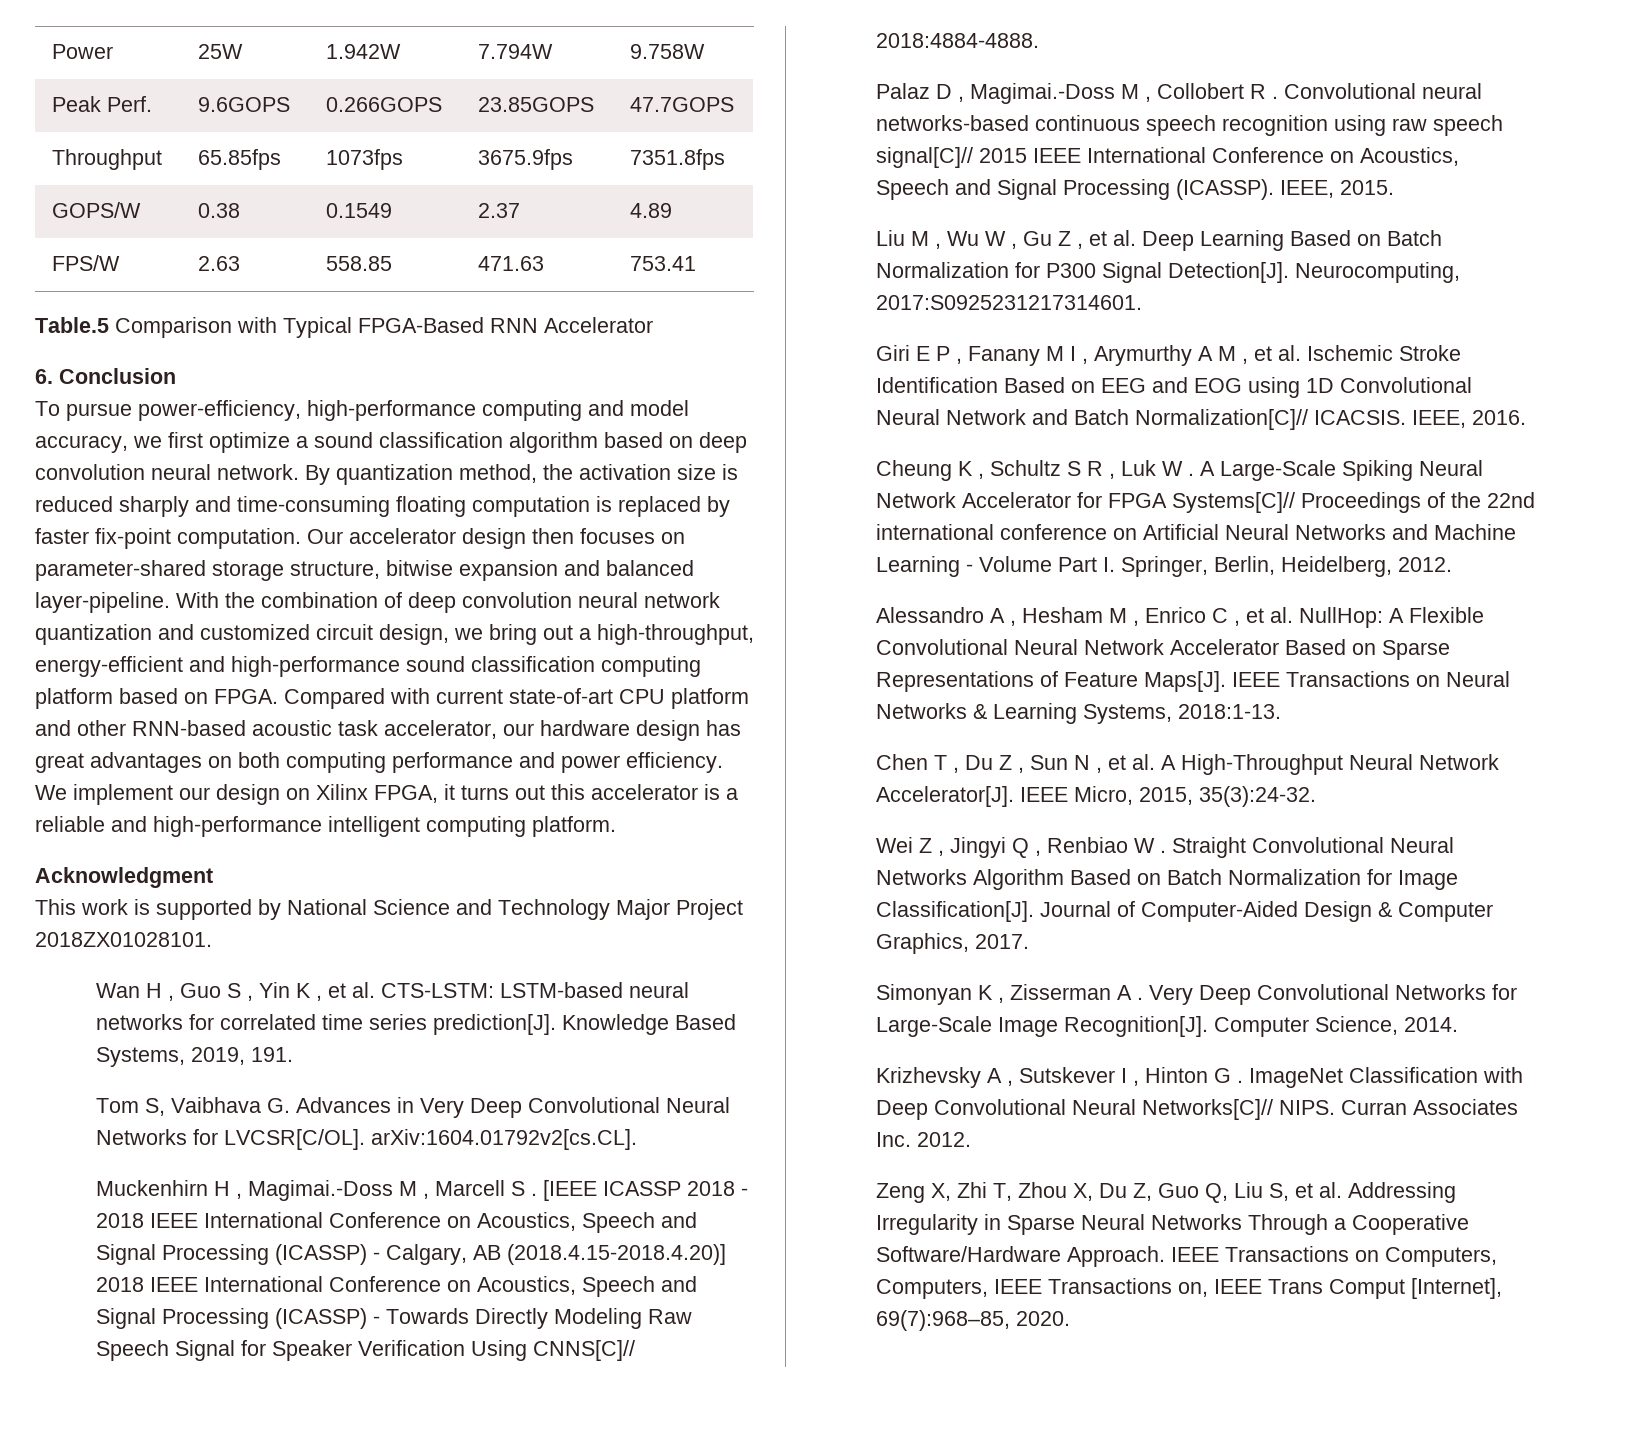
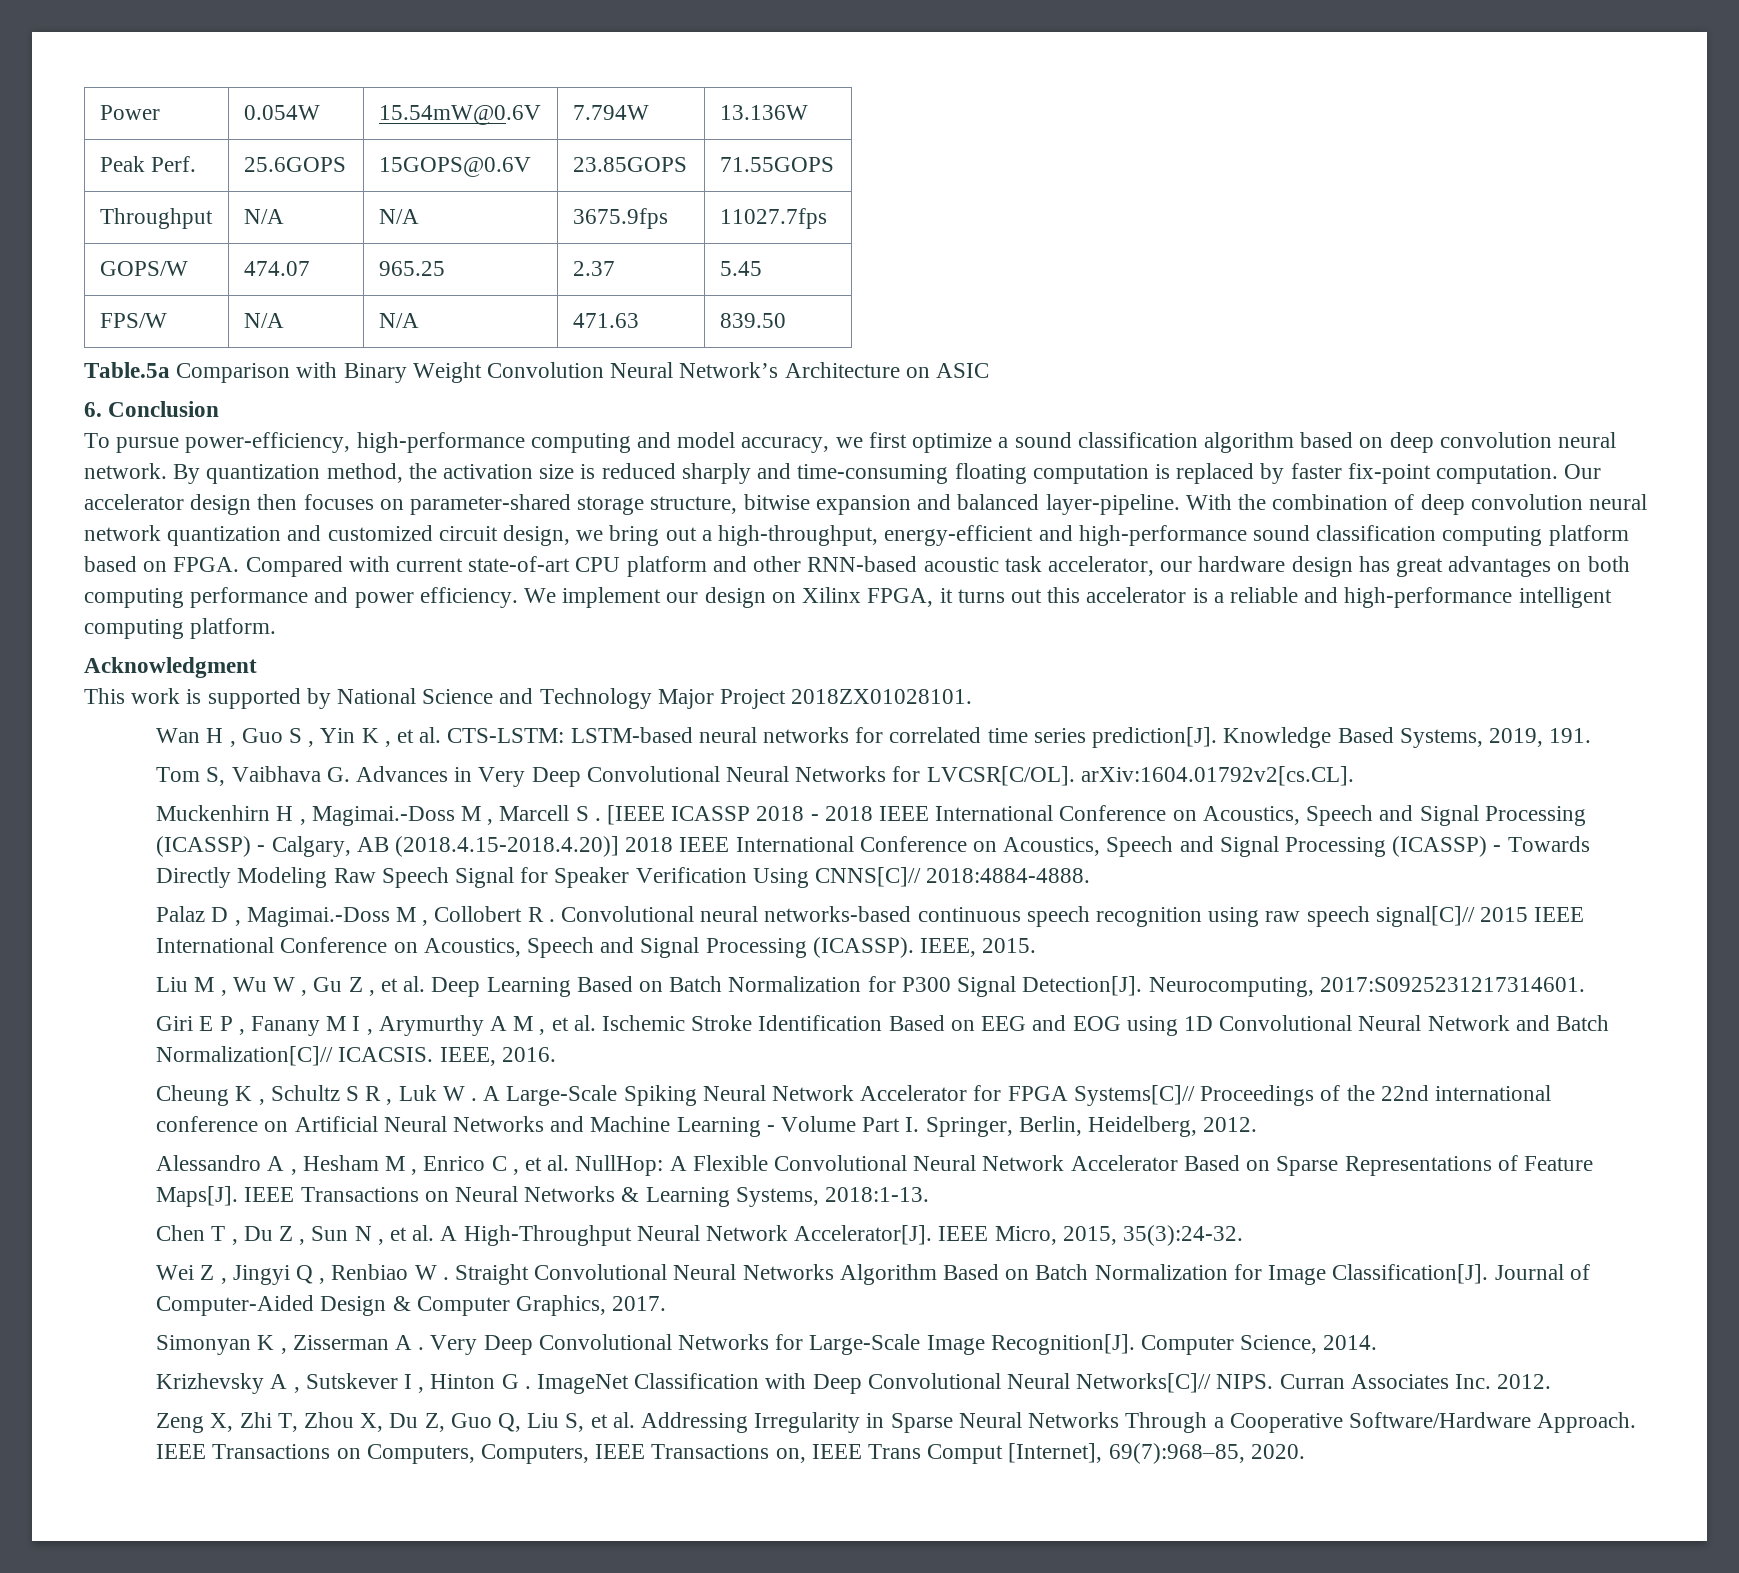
- Power | 25W | 1.942W | 7.794W | 9.758W
+ Power | 0.054W | 15.54mW@0.6V | 7.794W | 13.136W
- Peak Perf. | 9.6GOPS | 0.266GOPS | 23.85GOPS | 47.7GOPS
+ Peak Perf. | 25.6GOPS | 15GOPS@0.6V | 23.85GOPS | 71.55GOPS
- Throughput | 65.85fps | 1073fps | 3675.9fps | 7351.8fps
+ Throughput | N/A | N/A | 3675.9fps | 11027.7fps
- GOPS/W | 0.38 | 0.1549 | 2.37 | 4.89
+ GOPS/W | 474.07 | 965.25 | 2.37 | 5.45
- FPS/W | 2.63 | 558.85 | 471.63 | 753.41
- Table.5 Comparison with Typical FPGA-Based RNN Accelerator
+ FPS/W | N/A | N/A | 471.63 | 839.50
+ Table.5a Comparison with Binary Weight Convolution Neural Network’s Architecture on ASIC

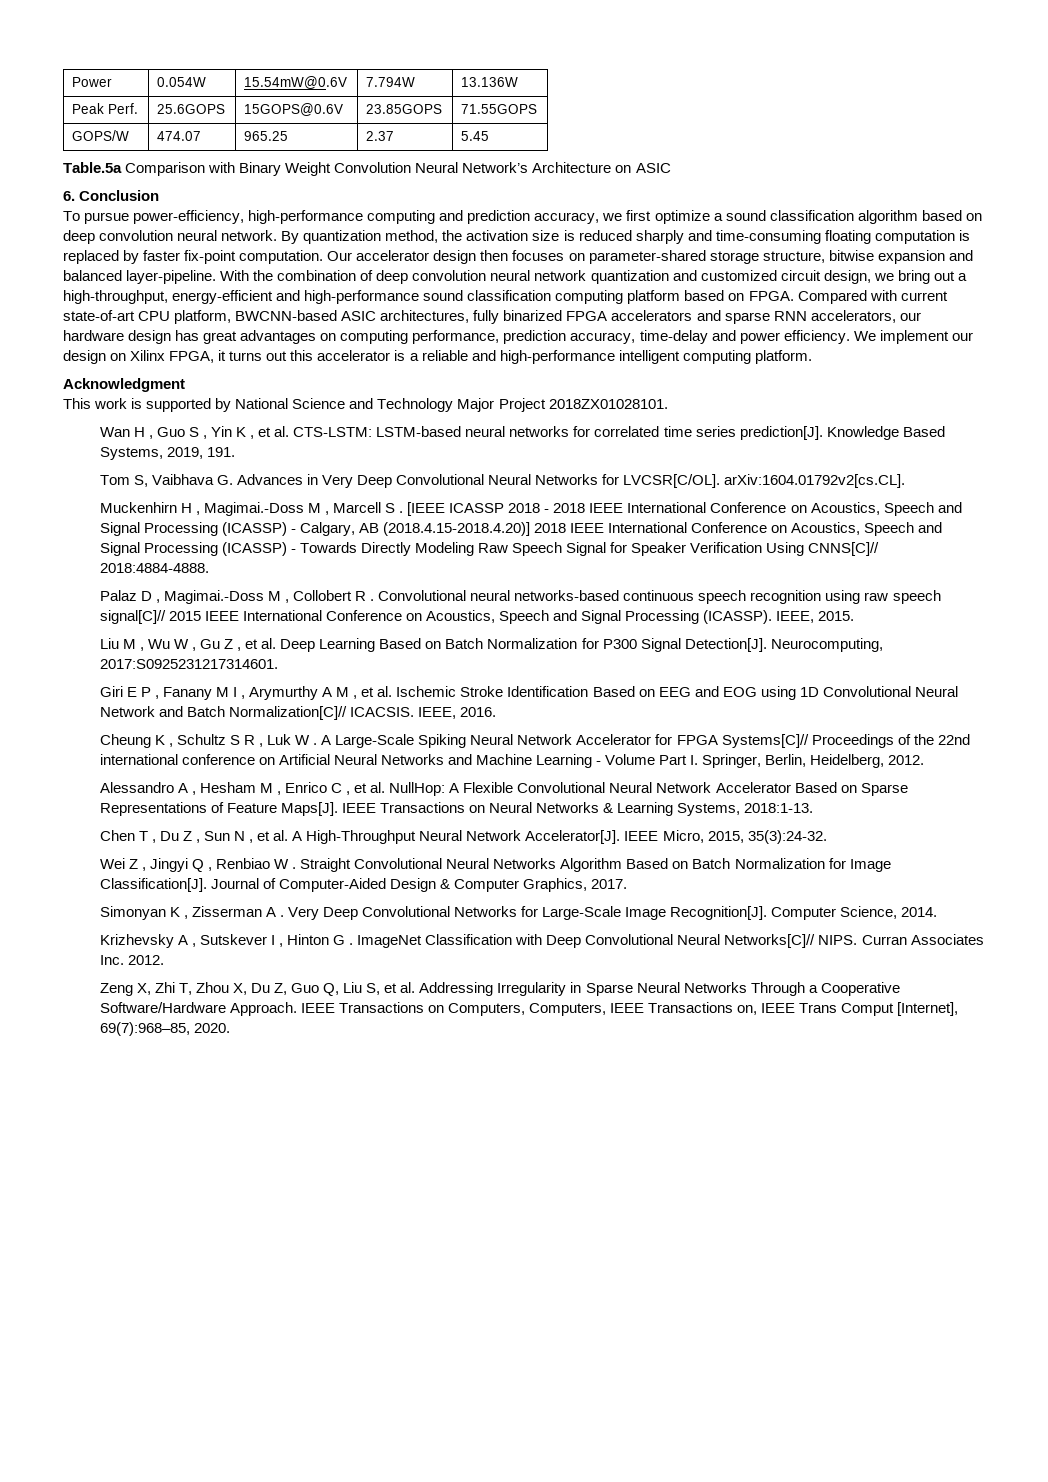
- Throughput | N/A | N/A | 3675.9fps | 11027.7fps
- FPS/W | N/A | N/A | 471.63 | 839.50
- To pursue power-efficiency, high-performance computing and model accuracy, we first optimize a sound classification algorithm based on deep convolution neural network.
+ To pursue power-efficiency, high-performance computing and prediction accuracy, we first optimize a sound classification algorithm based on deep convolution neural network.
- Compared with current state-of-art CPU platform and other RNN-based acoustic task accelerator, our hardware design has great advantages on both computing performance and power efficiency.
+ Compared with current state-of-art CPU platform, BWCNN-based ASIC architectures, fully binarized FPGA accelerators and sparse RNN accelerators, our hardware design has great advantages on computing performance, prediction accuracy, time-delay and power efficiency.

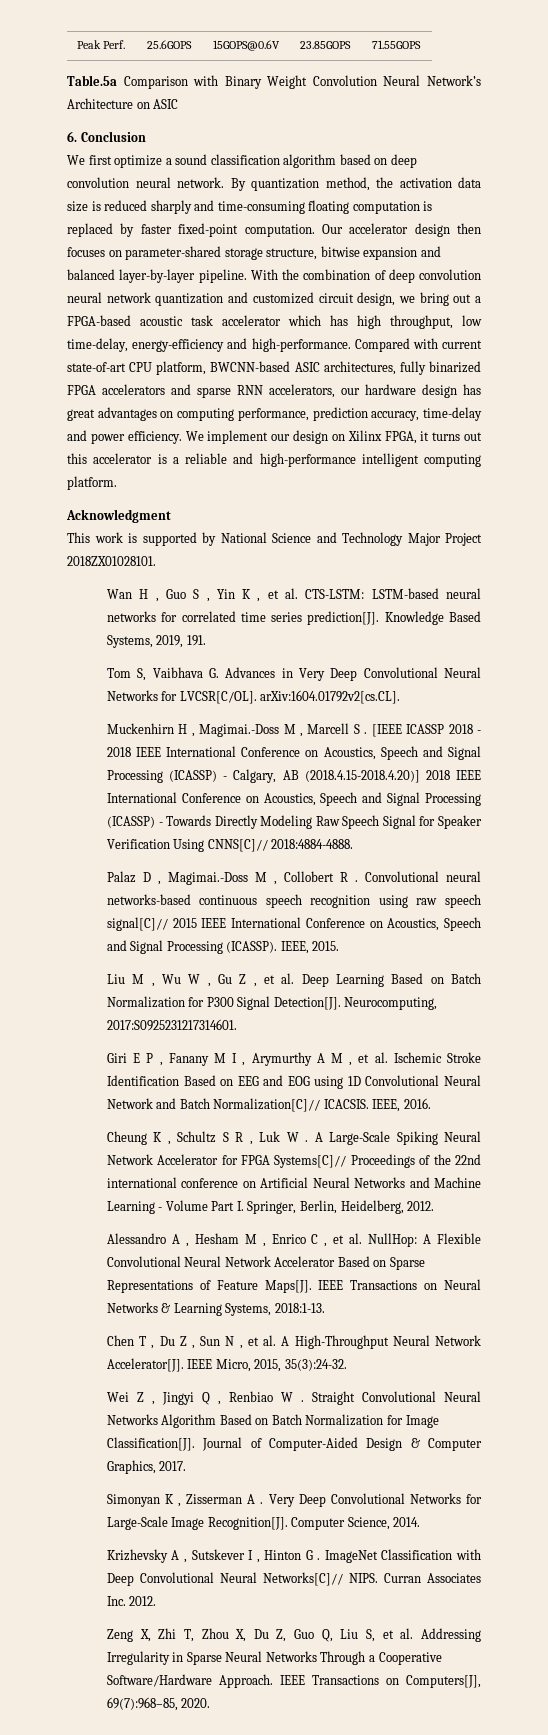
- Power | 0.054W | 15.54mW@0.6V | 7.794W | 13.136W
- GOPS/W | 474.07 | 965.25 | 2.37 | 5.45
- To pursue power-efficiency, high-performance computing and prediction accuracy, we first optimize a sound classification algorithm based on deep convolution neural network.
+ We first optimize a sound classification algorithm based on deep convolution neural network.
- By quantization method, the activation size is reduced sharply and time-consuming floating computation is replaced by faster fix-point computation.
+ By quantization method, the activation data size is reduced sharply and time-consuming floating computation is replaced by faster fixed-point computation.
- Our accelerator design then focuses on parameter-shared storage structure, bitwise expansion and balanced layer-pipeline.
+ Our accelerator design then focuses on parameter-shared storage structure, bitwise expansion and balanced layer-by-layer pipeline.
- With the combination of deep convolution neural network quantization and customized circuit design, we bring out a high-throughput, energy-efficient and high-performance sound classification computing platform based on FPGA.
+ With the combination of deep convolution neural network quantization and customized circuit design, we bring out a FPGA-based acoustic task accelerator which has high throughput, low time-delay, energy-efficiency and high-performance.
- IEEE Transactions on Computers, Computers, IEEE Transactions on, IEEE Trans Comput [Internet], 69(7):968–85, 2020.
+ IEEE Transactions on Computers[J], 69(7):968–85, 2020.

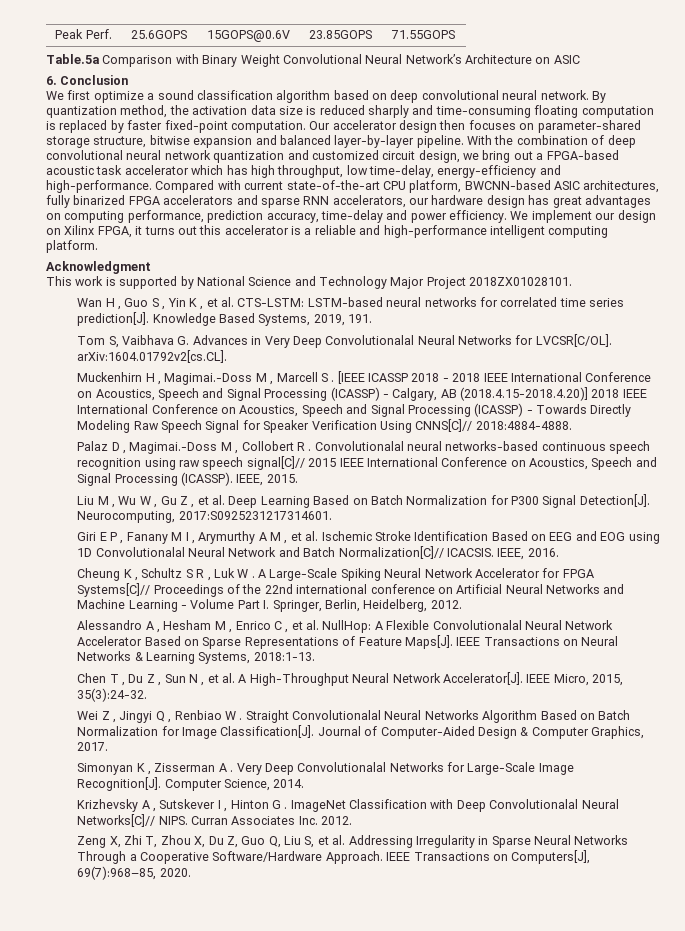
- Table.5a Comparison with Binary Weight Convolution Neural Network’s Architecture on ASIC
+ Table.5a Comparison with Binary Weight Convolutional Neural Network’s Architecture on ASIC
- We first optimize a sound classification algorithm based on deep convolution neural network.
+ We first optimize a sound classification algorithm based on deep convolutional neural network.
- With the combination of deep convolution neural network quantization and customized circuit design, we bring out a FPGA-based acoustic task accelerator which has high throughput, low time-delay, energy-efficiency and high-performance.
+ With the combination of deep convolutional neural network quantization and customized circuit design, we bring out a FPGA-based acoustic task accelerator which has high throughput, low time-delay, energy-efficiency and high-performance.
- Compared with current state-of-art CPU platform, BWCNN-based ASIC architectures, fully binarized FPGA accelerators and sparse RNN accelerators, our hardware design has great advantages on computing performance, prediction accuracy, time-delay and power efficiency.
+ Compared with current state-of-the-art CPU platform, BWCNN-based ASIC architectures, fully binarized FPGA accelerators and sparse RNN accelerators, our hardware design has great advantages on computing performance, prediction accuracy, time-delay and power efficiency.
- Tom S, Vaibhava G. Advances in Very Deep Convolutional Neural Networks for LVCSR[C/OL]. arXiv:1604.01792v2[cs.CL].
+ Tom S, Vaibhava G. Advances in Very Deep Convolutionalal Neural Networks for LVCSR[C/OL]. arXiv:1604.01792v2[cs.CL].
- Convolutional neural networks-based continuous speech recognition using raw speech signal[C]// 2015 IEEE International Conference on Acoustics, Speech and Signal Processing (ICASSP).
+ Convolutionalal neural networks-based continuous speech recognition using raw speech signal[C]// 2015 IEEE International Conference on Acoustics, Speech and Signal Processing (ICASSP).
- Giri E P , Fanany M I , Arymurthy A M , et al. Ischemic Stroke Identification Based on EEG and EOG using 1D Convolutional Neural Network and Batch Normalization[C]// ICACSIS.
+ Giri E P , Fanany M I , Arymurthy A M , et al. Ischemic Stroke Identification Based on EEG and EOG using 1D Convolutionalal Neural Network and Batch Normalization[C]// ICACSIS.
- Alessandro A , Hesham M , Enrico C , et al. NullHop: A Flexible Convolutional Neural Network Accelerator Based on Sparse Representations of Feature Maps[J].
+ Alessandro A , Hesham M , Enrico C , et al. NullHop: A Flexible Convolutionalal Neural Network Accelerator Based on Sparse Representations of Feature Maps[J].
- Straight Convolutional Neural Networks Algorithm Based on Batch Normalization for Image Classification[J].
+ Straight Convolutionalal Neural Networks Algorithm Based on Batch Normalization for Image Classification[J].
- Very Deep Convolutional Networks for Large-Scale Image Recognition[J].
+ Very Deep Convolutionalal Networks for Large-Scale Image Recognition[J].
- ImageNet Classification with Deep Convolutional Neural Networks[C]// NIPS.
+ ImageNet Classification with Deep Convolutionalal Neural Networks[C]// NIPS.

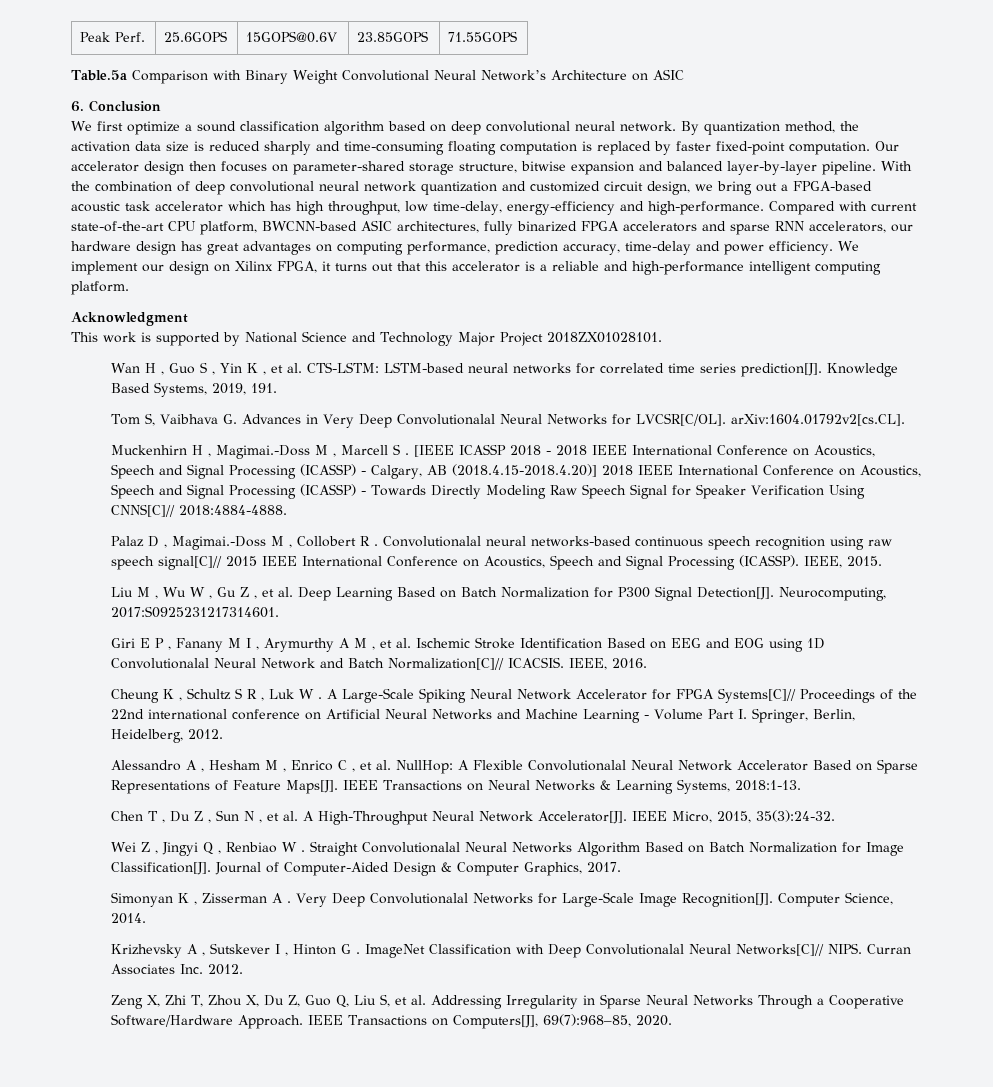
- We implement our design on Xilinx FPGA, it turns out this accelerator is a reliable and high-performance intelligent computing platform.
+ We implement our design on Xilinx FPGA, it turns out that this accelerator is a reliable and high-performance intelligent computing platform.

